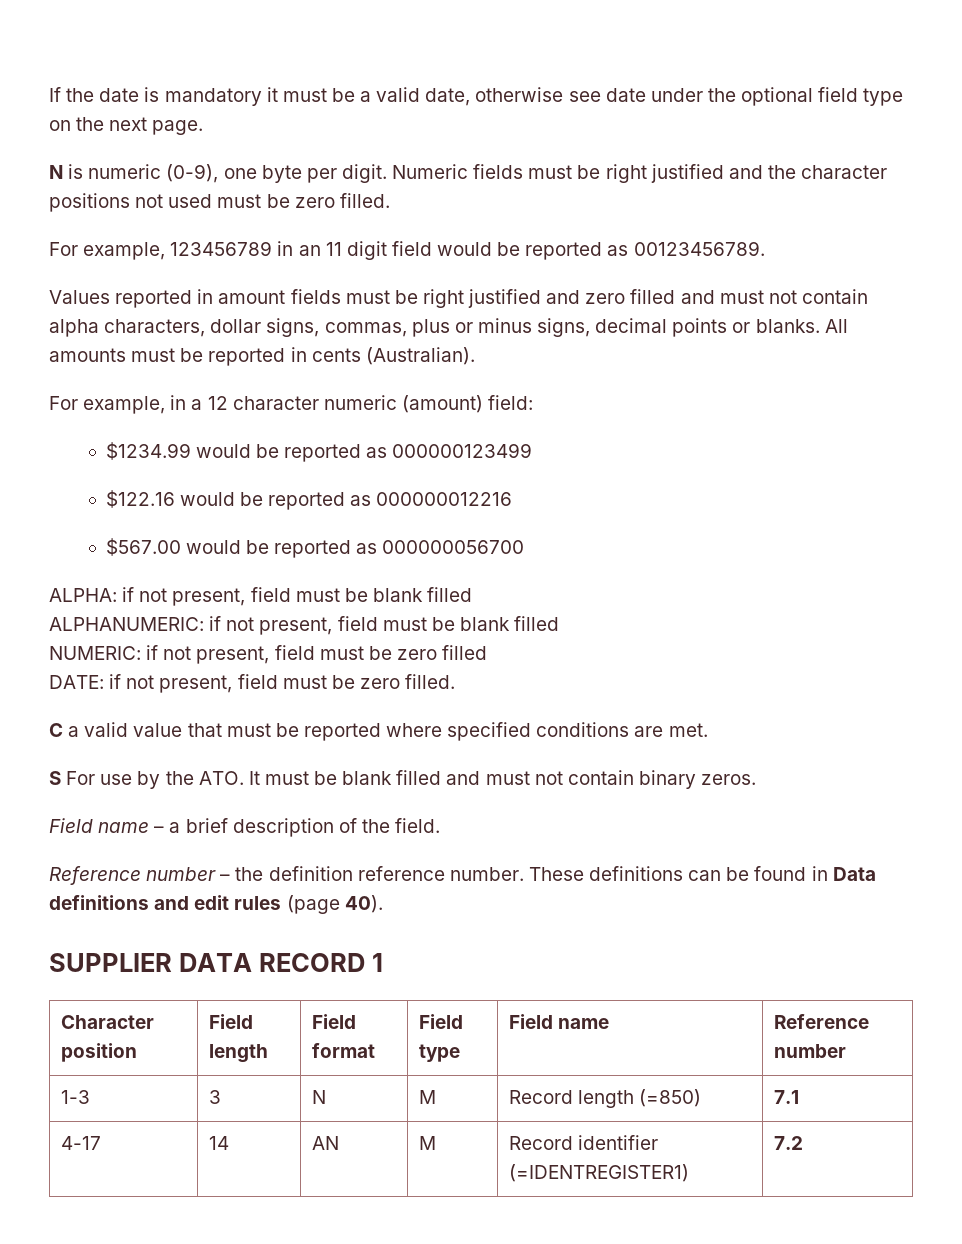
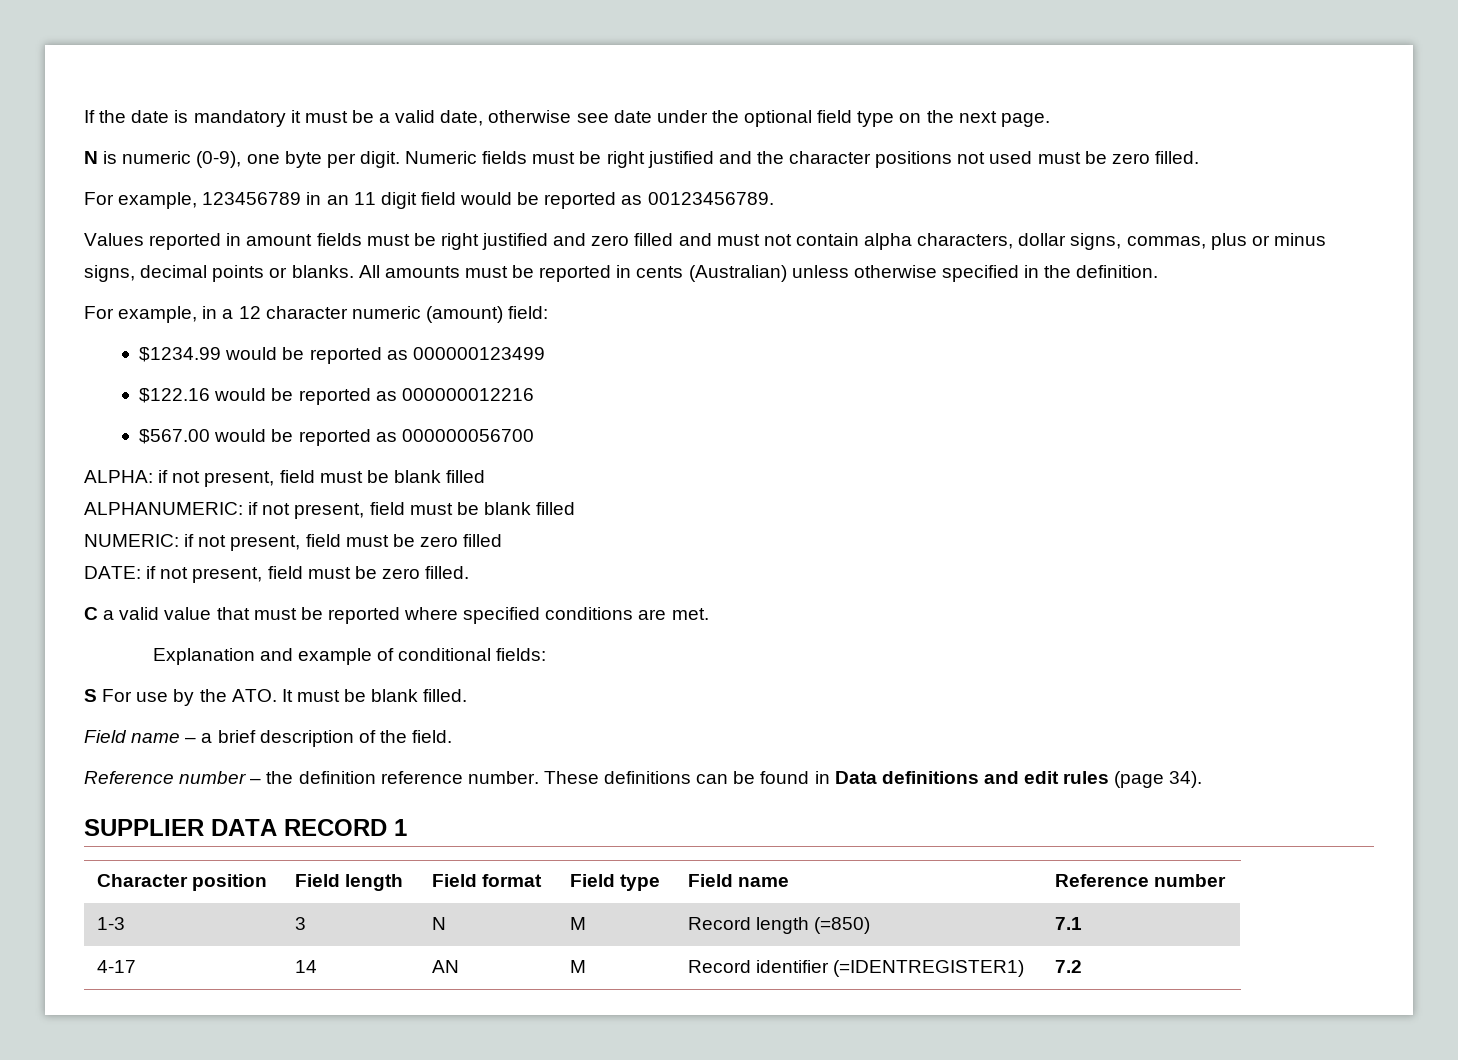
- All amounts must be reported in cents (Australian).
+ All amounts must be reported in cents (Australian) unless otherwise specified in the definition.
+ Explanation and example of conditional fields:
- S For use by the ATO. It must be blank filled and must not contain binary zeros.
+ S For use by the ATO. It must be blank filled.
- These definitions can be found in Data definitions and edit rules (page 40).
+ These definitions can be found in Data definitions and edit rules (page 34).

